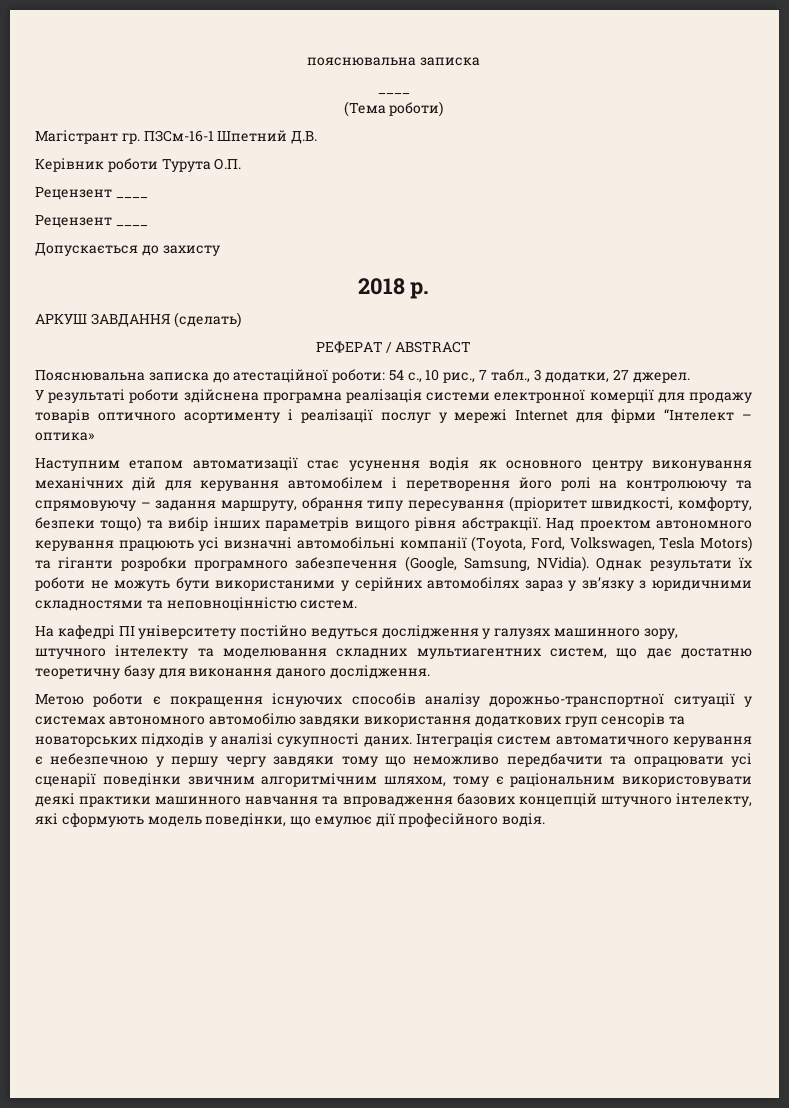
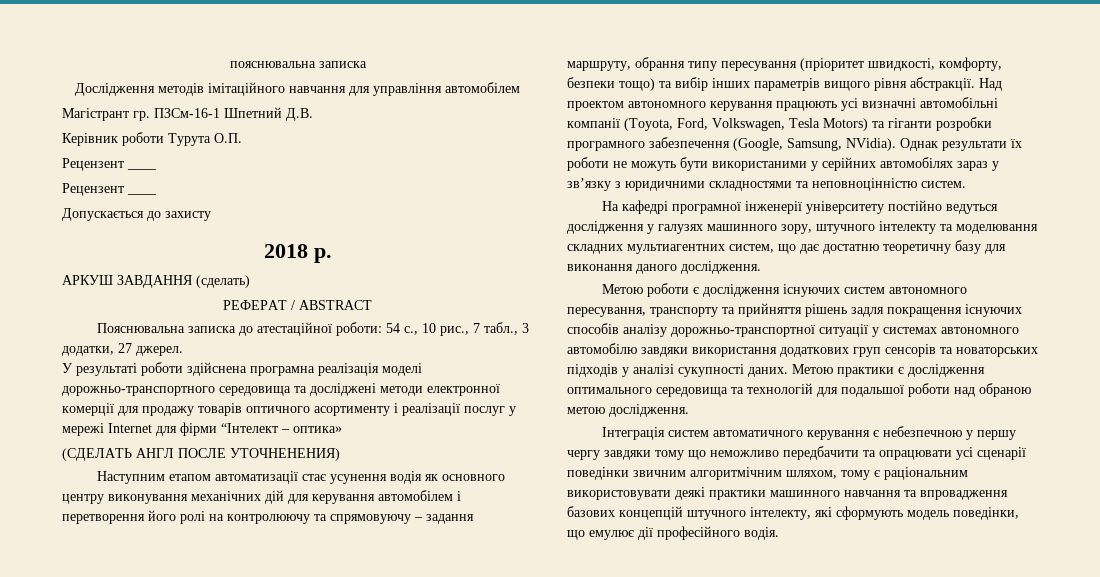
  пояснювальна записка
- ____
- (Тема роботи)
+ Дослідження методів імітаційного навчання для управління автомобілем
- У результаті роботи здійснена програмна реалізація системи електронної комерції для продажу товарів оптичного асортименту і реалізації послуг у мережі Internet для фірми “Інтелект – оптика»
+ У результаті роботи здійснена програмна реалізація моделі дорожньо-транспортного середовища та досліджені методи електронної комерції для продажу товарів оптичного асортименту і реалізації послуг у мережі Internet для фірми “Інтелект – оптика»
+ (СДЕЛАТЬ АНГЛ ПОСЛЕ УТОЧНЕНЕНИЯ)
- На кафедрі ПІ університету постійно ведуться дослідження у галузях машинного зору, штучного інтелекту та моделювання складних мультиагентних систем, що дає достатню теоретичну базу для виконання даного дослідження.
+ На кафедрі програмної інженерії університету постійно ведуться дослідження у галузях машинного зору, штучного інтелекту та моделювання складних мультиагентних систем, що дає достатню теоретичну базу для виконання даного дослідження.
- Метою роботи є покращення існуючих способів аналізу дорожньо-транспортної ситуації у системах автономного автомобілю завдяки використання додаткових груп сенсорів та новаторських підходів у аналізі сукупності даних. Інтеграція систем автоматичного керування є небезпечною у першу чергу завдяки тому що неможливо передбачити та опрацювати усі сценарії поведінки звичним алгоритмічним шляхом, тому є раціональним використовувати деякі практики машинного навчання та впровадження базових концепцій штучного інтелекту, які сформують модель поведінки, що емулює дії професійного водія.
+ Метою роботи є дослідження існуючих систем автономного пересування, транспорту та прийняття рішень задля покращення існуючих способів аналізу дорожньо-транспортної ситуації у системах автономного автомобілю завдяки використання додаткових груп сенсорів та новаторських підходів у аналізі сукупності даних. Метою практики є дослідження оптимального середовища та технологій для подальшої роботи над обраною метою дослідження.
+ Інтеграція систем автоматичного керування є небезпечною у першу чергу завдяки тому що неможливо передбачити та опрацювати усі сценарії поведінки звичним алгоритмічним шляхом, тому є раціональним використовувати деякі практики машинного навчання та впровадження базових концепцій штучного інтелекту, які сформують модель поведінки, що емулює дії професійного водія.

